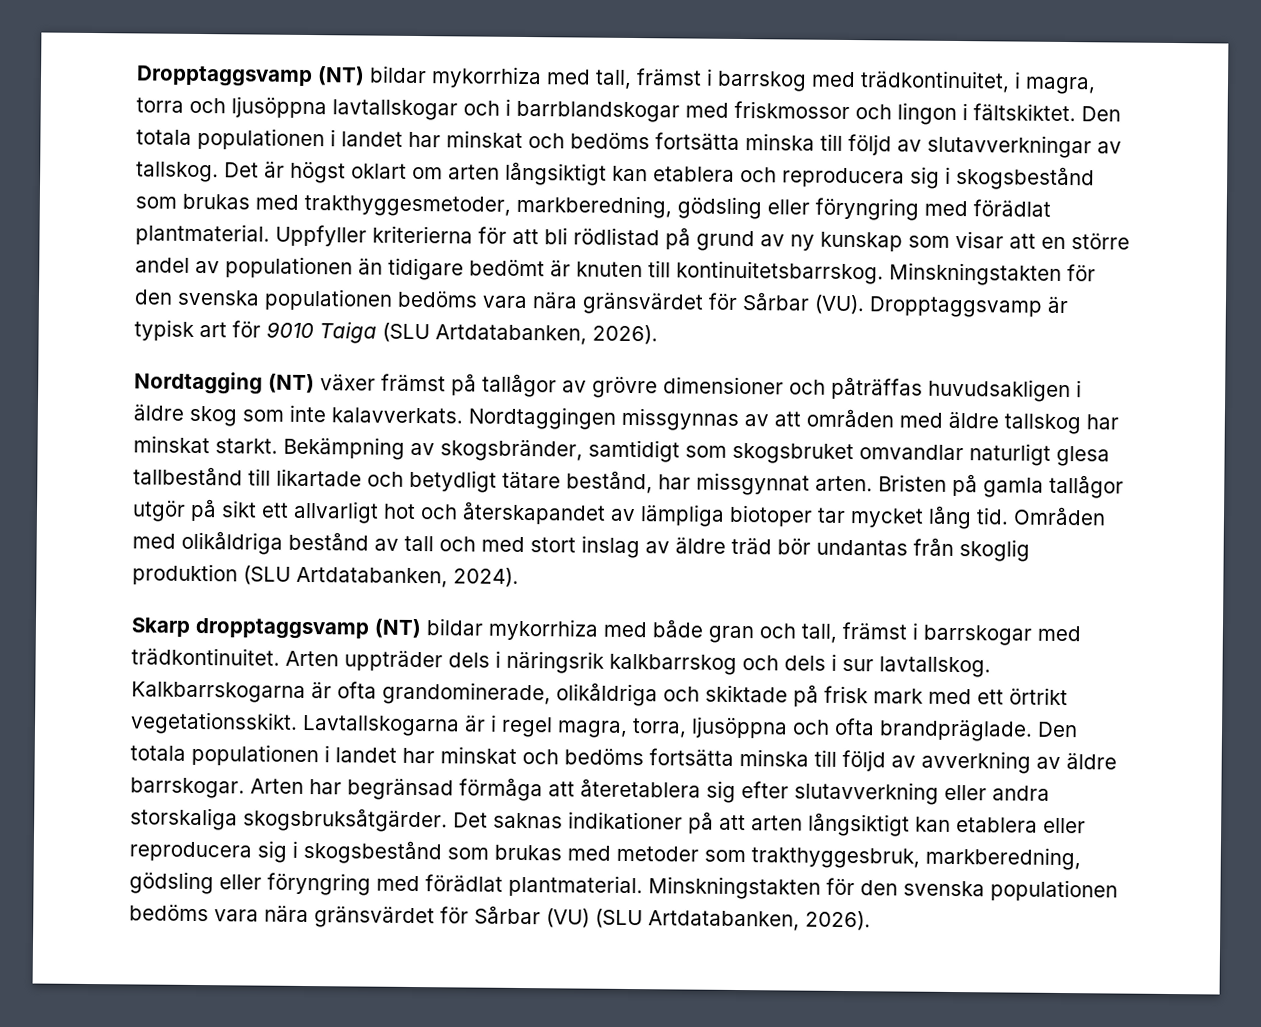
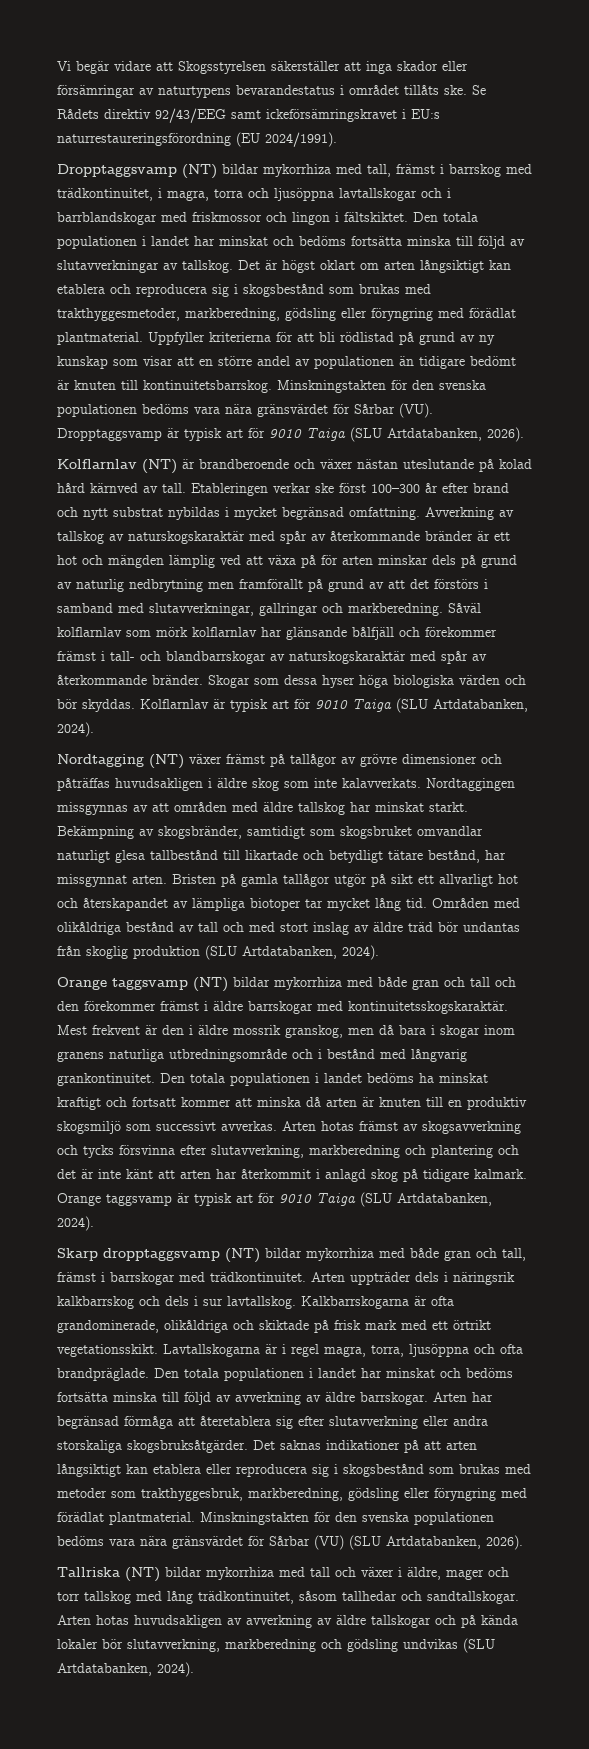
+ Vi begär vidare att Skogsstyrelsen säkerställer att inga skador eller försämringar av naturtypens bevarandestatus i området tillåts ske. Se Rådets direktiv 92/43/EEG samt ickeförsämringskravet i EU:s naturrestaureringsförordning (EU 2024/1991).
+ Kolflarnlav (NT) är brandberoende och växer nästan uteslutande på kolad hård kärnved av tall. Etableringen verkar ske först 100–300 år efter brand och nytt substrat nybildas i mycket begränsad omfattning. Avverkning av tallskog av naturskogskaraktär med spår av återkommande bränder är ett hot och mängden lämplig ved att växa på för arten minskar dels på grund av naturlig nedbrytning men framförallt på grund av att det förstörs i samband med slutavverkningar, gallringar och markberedning. Såväl kolflarnlav som mörk kolflarnlav har glänsande bålfjäll och förekommer främst i tall- och blandbarrskogar av naturskogskaraktär med spår av återkommande bränder. Skogar som dessa hyser höga biologiska värden och bör skyddas. Kolflarnlav är typisk art för 9010 Taiga (SLU Artdatabanken, 2024).
+ Orange taggsvamp (NT) bildar mykorrhiza med både gran och tall och den förekommer främst i äldre barrskogar med kontinuitetsskogskaraktär. Mest frekvent är den i äldre mossrik granskog, men då bara i skogar inom granens naturliga utbredningsområde och i bestånd med långvarig grankontinuitet. Den totala populationen i landet bedöms ha minskat kraftigt och fortsatt kommer att minska då arten är knuten till en produktiv skogsmiljö som successivt avverkas. Arten hotas främst av skogsavverkning och tycks försvinna efter slutavverkning, markberedning och plantering och det är inte känt att arten har återkommit i anlagd skog på tidigare kalmark. Orange taggsvamp är typisk art för 9010 Taiga (SLU Artdatabanken, 2024).
+ Tallriska (NT) bildar mykorrhiza med tall och växer i äldre, mager och torr tallskog med lång trädkontinuitet, såsom tallhedar och sandtallskogar. Arten hotas huvudsakligen av avverkning av äldre tallskogar och på kända lokaler bör slutavverkning, markberedning och gödsling undvikas (SLU Artdatabanken, 2024).

